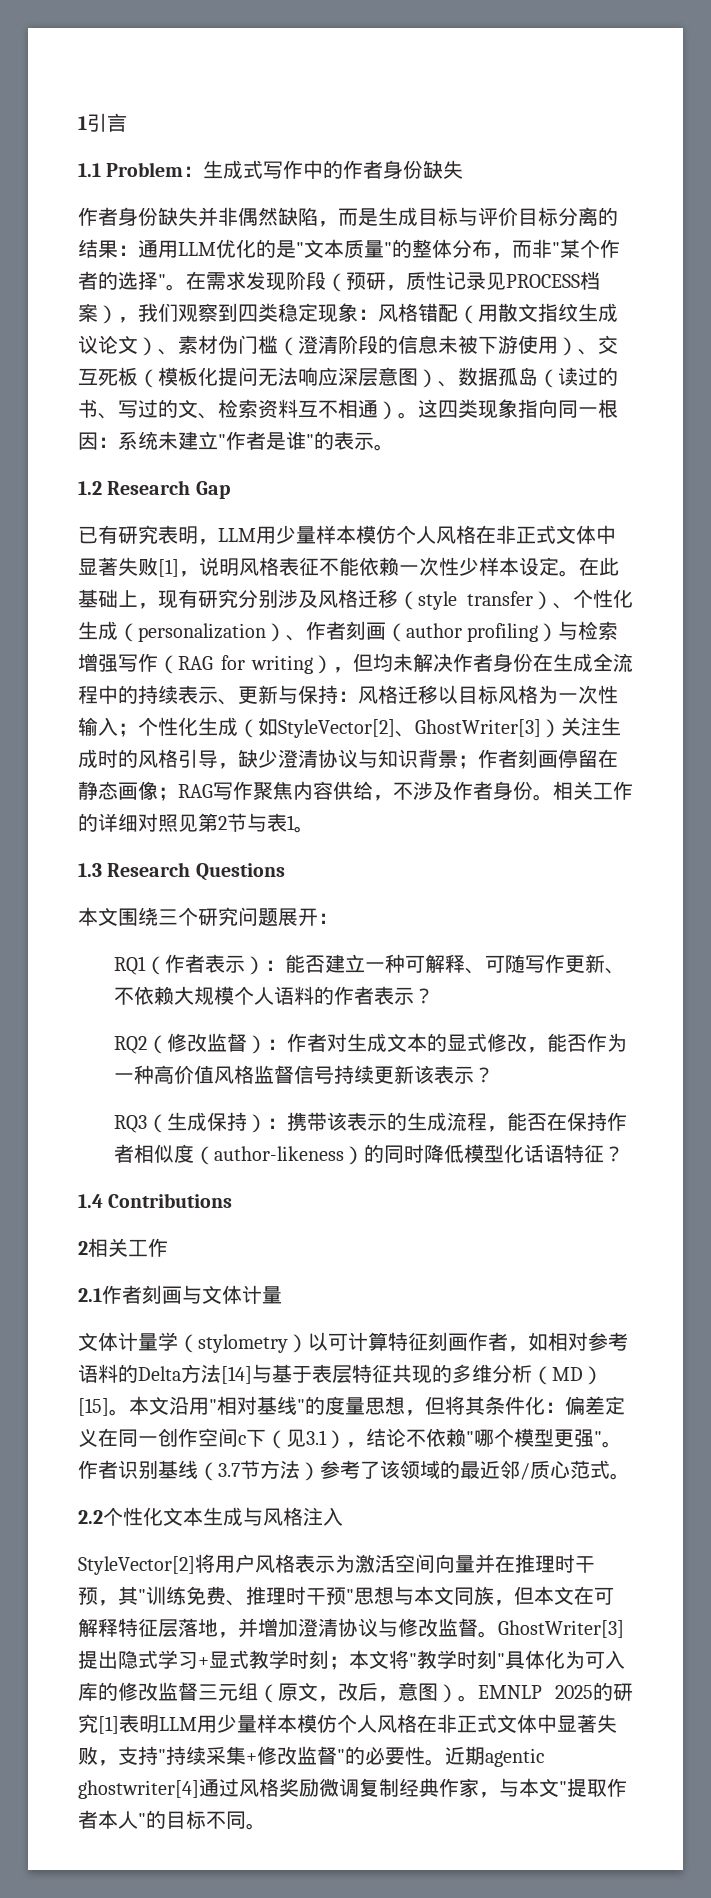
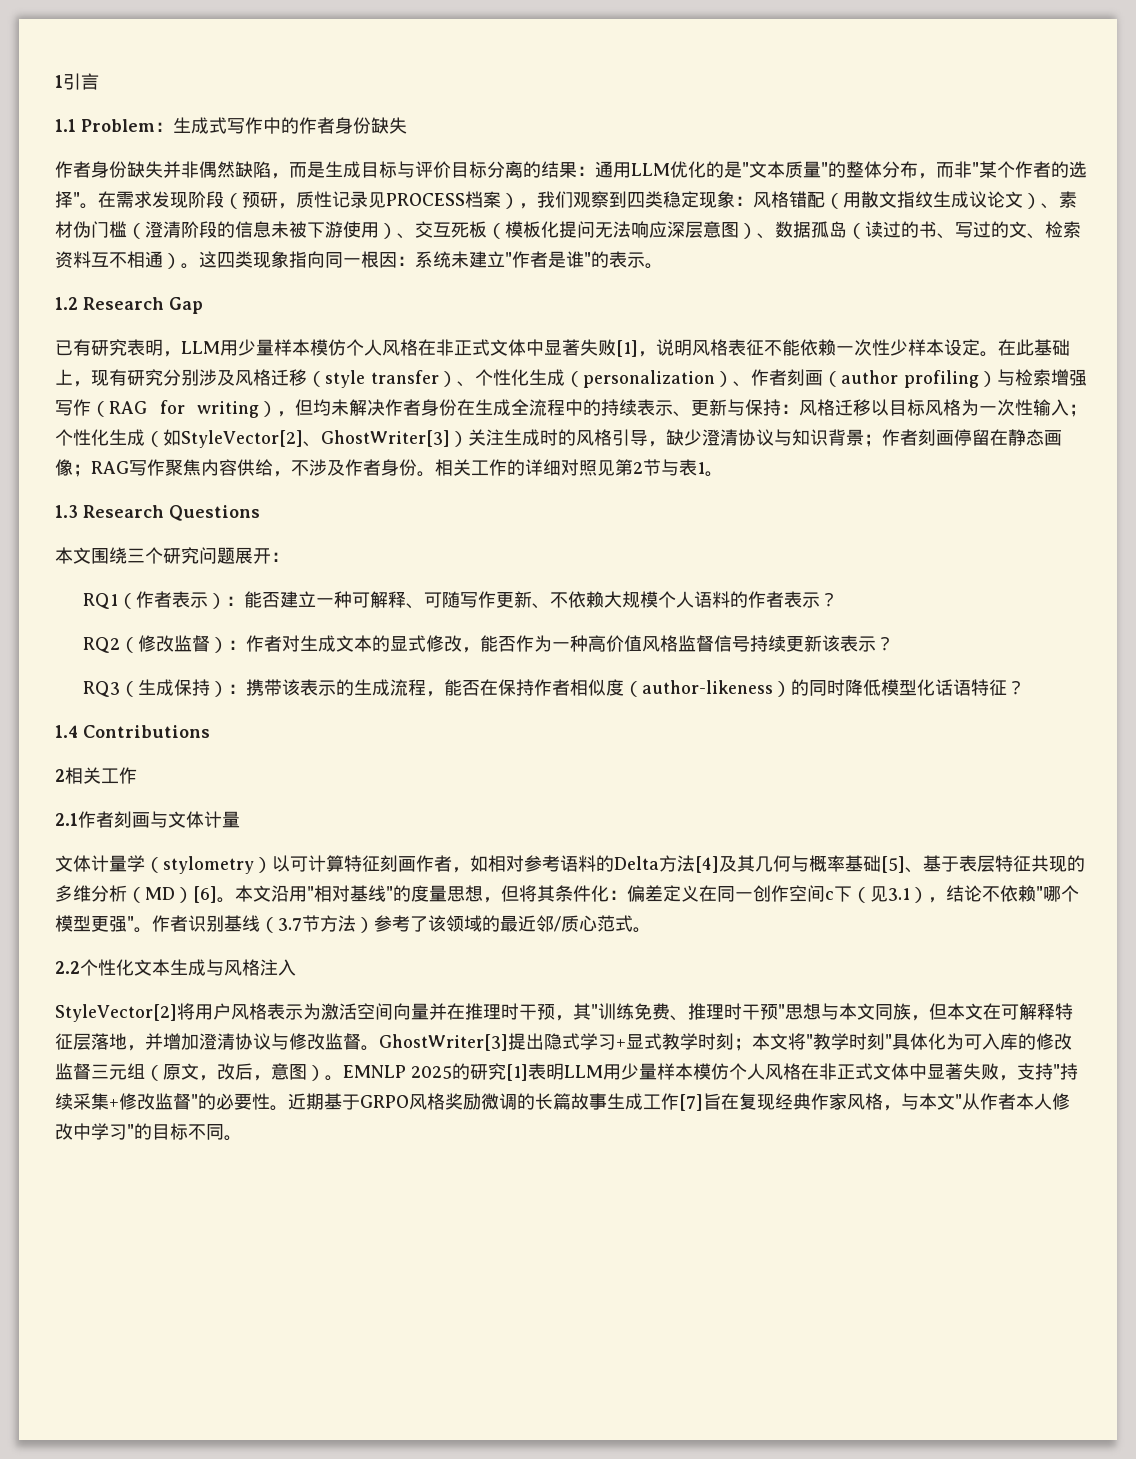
- 文体计量学（stylometry）以可计算特征刻画作者，如相对参考语料的Delta方法[14]与基于表层特征共现的多维分析（MD）[15]。
+ 文体计量学（stylometry）以可计算特征刻画作者，如相对参考语料的Delta方法[4]及其几何与概率基础[5]、基于表层特征共现的多维分析（MD）[6]。
- 近期agentic ghostwriter[4]通过风格奖励微调复制经典作家，与本文"提取作者本人"的目标不同。
+ 近期基于GRPO风格奖励微调的长篇故事生成工作[7]旨在复现经典作家风格，与本文"从作者本人修改中学习"的目标不同。

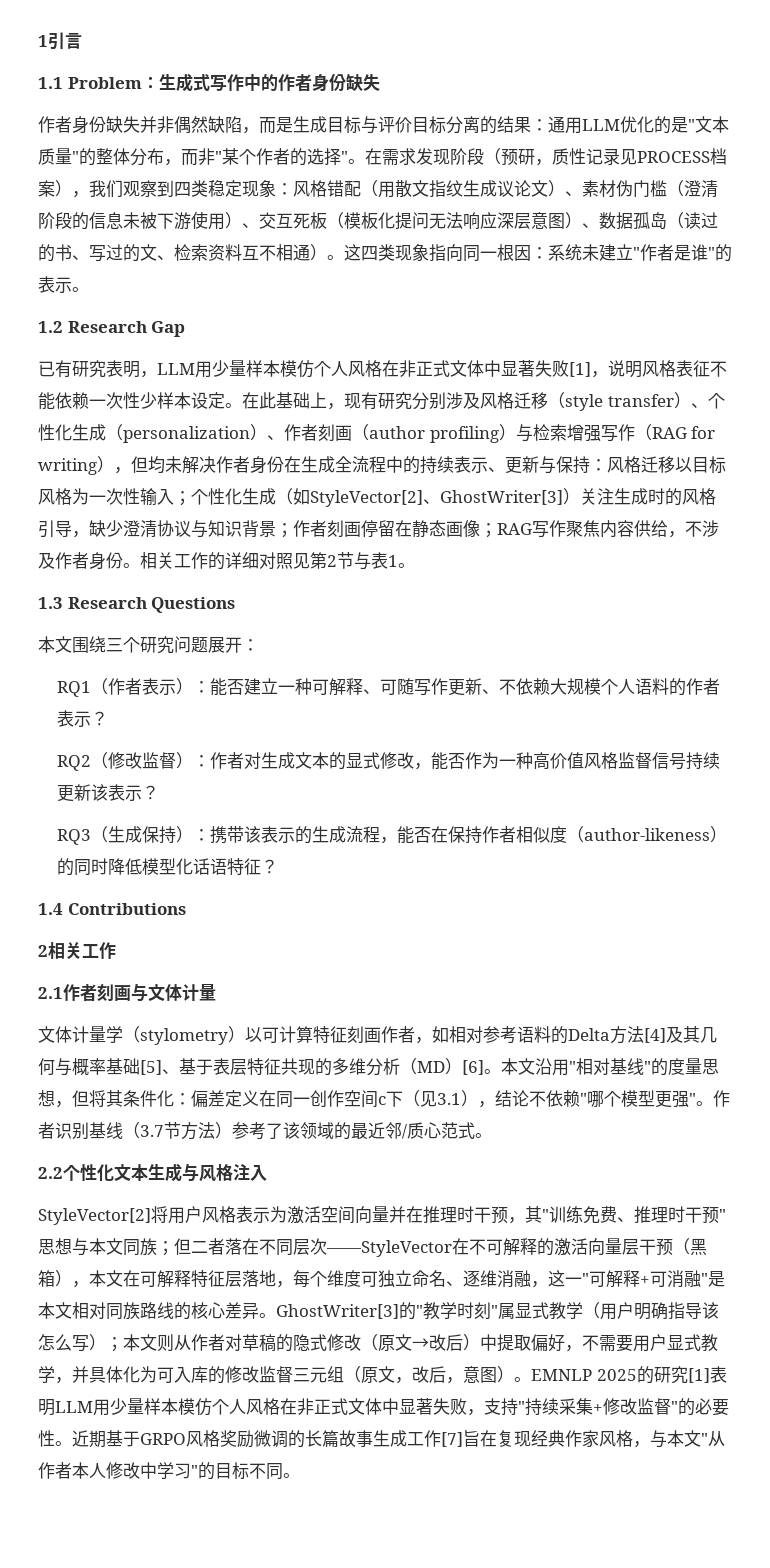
- StyleVector[2]将用户风格表示为激活空间向量并在推理时干预，其"训练免费、推理时干预"思想与本文同族，但本文在可解释特征层落地，并增加澄清协议与修改监督。GhostWriter[3]提出隐式学习+显式教学时刻；本文将"教学时刻"具体化为可入库的修改监督三元组（原文，改后，意图）。
+ StyleVector[2]将用户风格表示为激活空间向量并在推理时干预，其"训练免费、推理时干预"思想与本文同族；但二者落在不同层次——StyleVector在不可解释的激活向量层干预（黑箱），本文在可解释特征层落地，每个维度可独立命名、逐维消融，这一"可解释+可消融"是本文相对同族路线的核心差异。GhostWriter[3]的"教学时刻"属显式教学（用户明确指导该怎么写）；本文则从作者对草稿的隐式修改（原文→改后）中提取偏好，不需要用户显式教学，并具体化为可入库的修改监督三元组（原文，改后，意图）。

